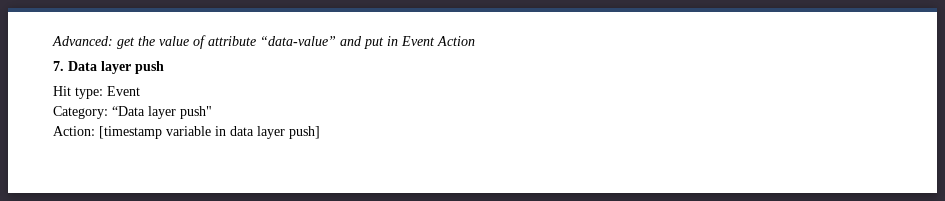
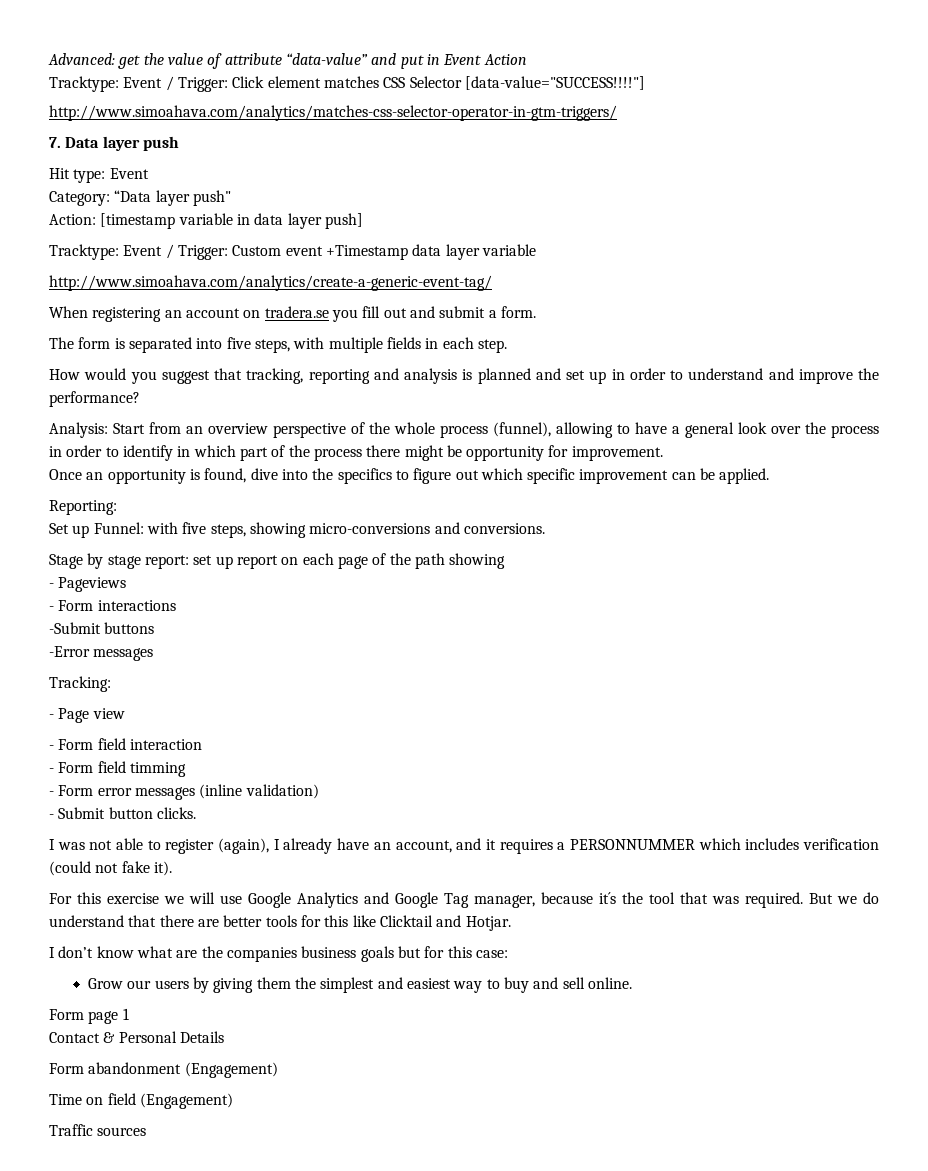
+ Tracktype: Event / Trigger: Click element matches CSS Selector [data-value="SUCCESS!!!!"]
+ http://www.simoahava.com/analytics/matches-css-selector-operator-in-gtm-triggers/
+ Tracktype: Event / Trigger: Custom event +Timestamp data layer variable
+ http://www.simoahava.com/analytics/create-a-generic-event-tag/
+ When registering an account on tradera.se you fill out and submit a form.
+ The form is separated into five steps, with multiple fields in each step.
+ How would you suggest that tracking, reporting and analysis is planned and set up in order to understand and improve the performance?
+ Analysis: Start from an overview perspective of the whole process (funnel), allowing to have a general look over the process in order to identify in which part of the process there might be opportunity for improvement.
+ Once an opportunity is found, dive into the specifics to figure out which specific improvement can be applied.
+ Reporting:
+ Set up Funnel: with five steps, showing micro-conversions and conversions.
+ Stage by stage report: set up report on each page of the path showing
+ - Pageviews
+ - Form interactions
+ -Submit buttons
+ -Error messages
+ Tracking:
+ - Page view
+ - Form field interaction
+ - Form field timming
+ - Form error messages (inline validation)
+ - Submit button clicks.
+ I was not able to register (again), I already have an account, and it requires a PERSONNUMMER which includes verification (could not fake it).
+ For this exercise we will use Google Analytics and Google Tag manager, because it´s the tool that was required. But we do understand that there are better tools for this like Clicktail and Hotjar.
+ I don’t know what are the companies business goals but for this case:
+ Grow our users by giving them the simplest and easiest way to buy and sell online.
+ Form page 1
+ Contact & Personal Details
+ Form abandonment (Engagement)
+ Time on field (Engagement)
+ Traffic sources

